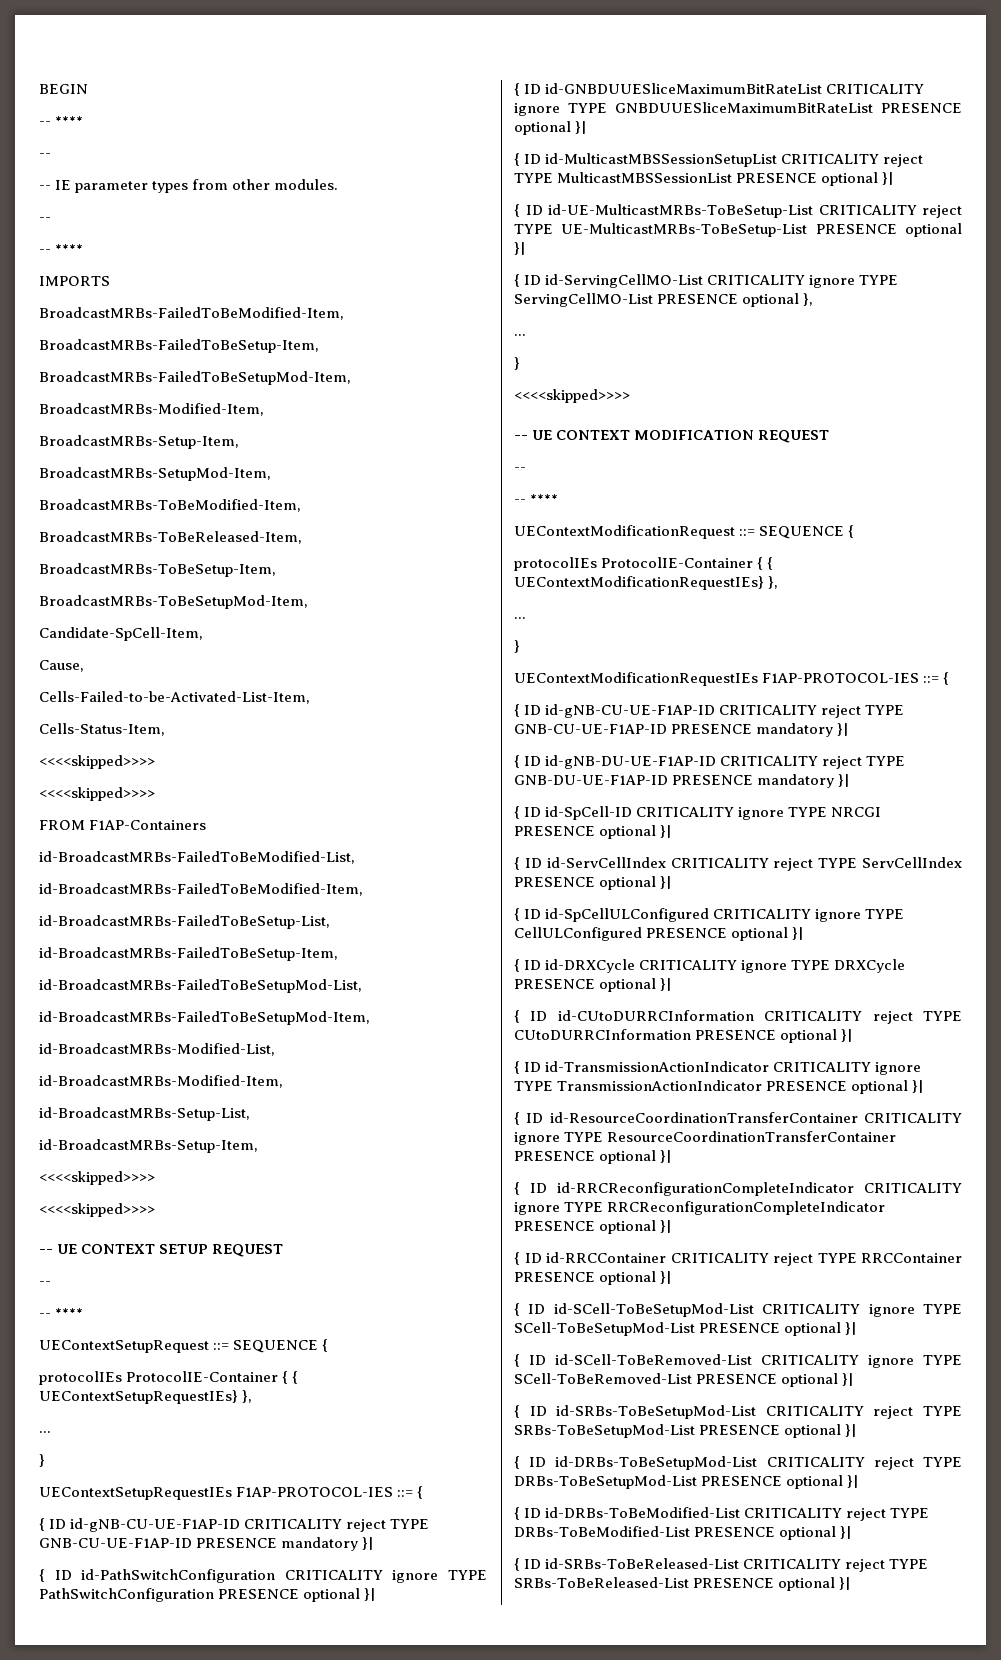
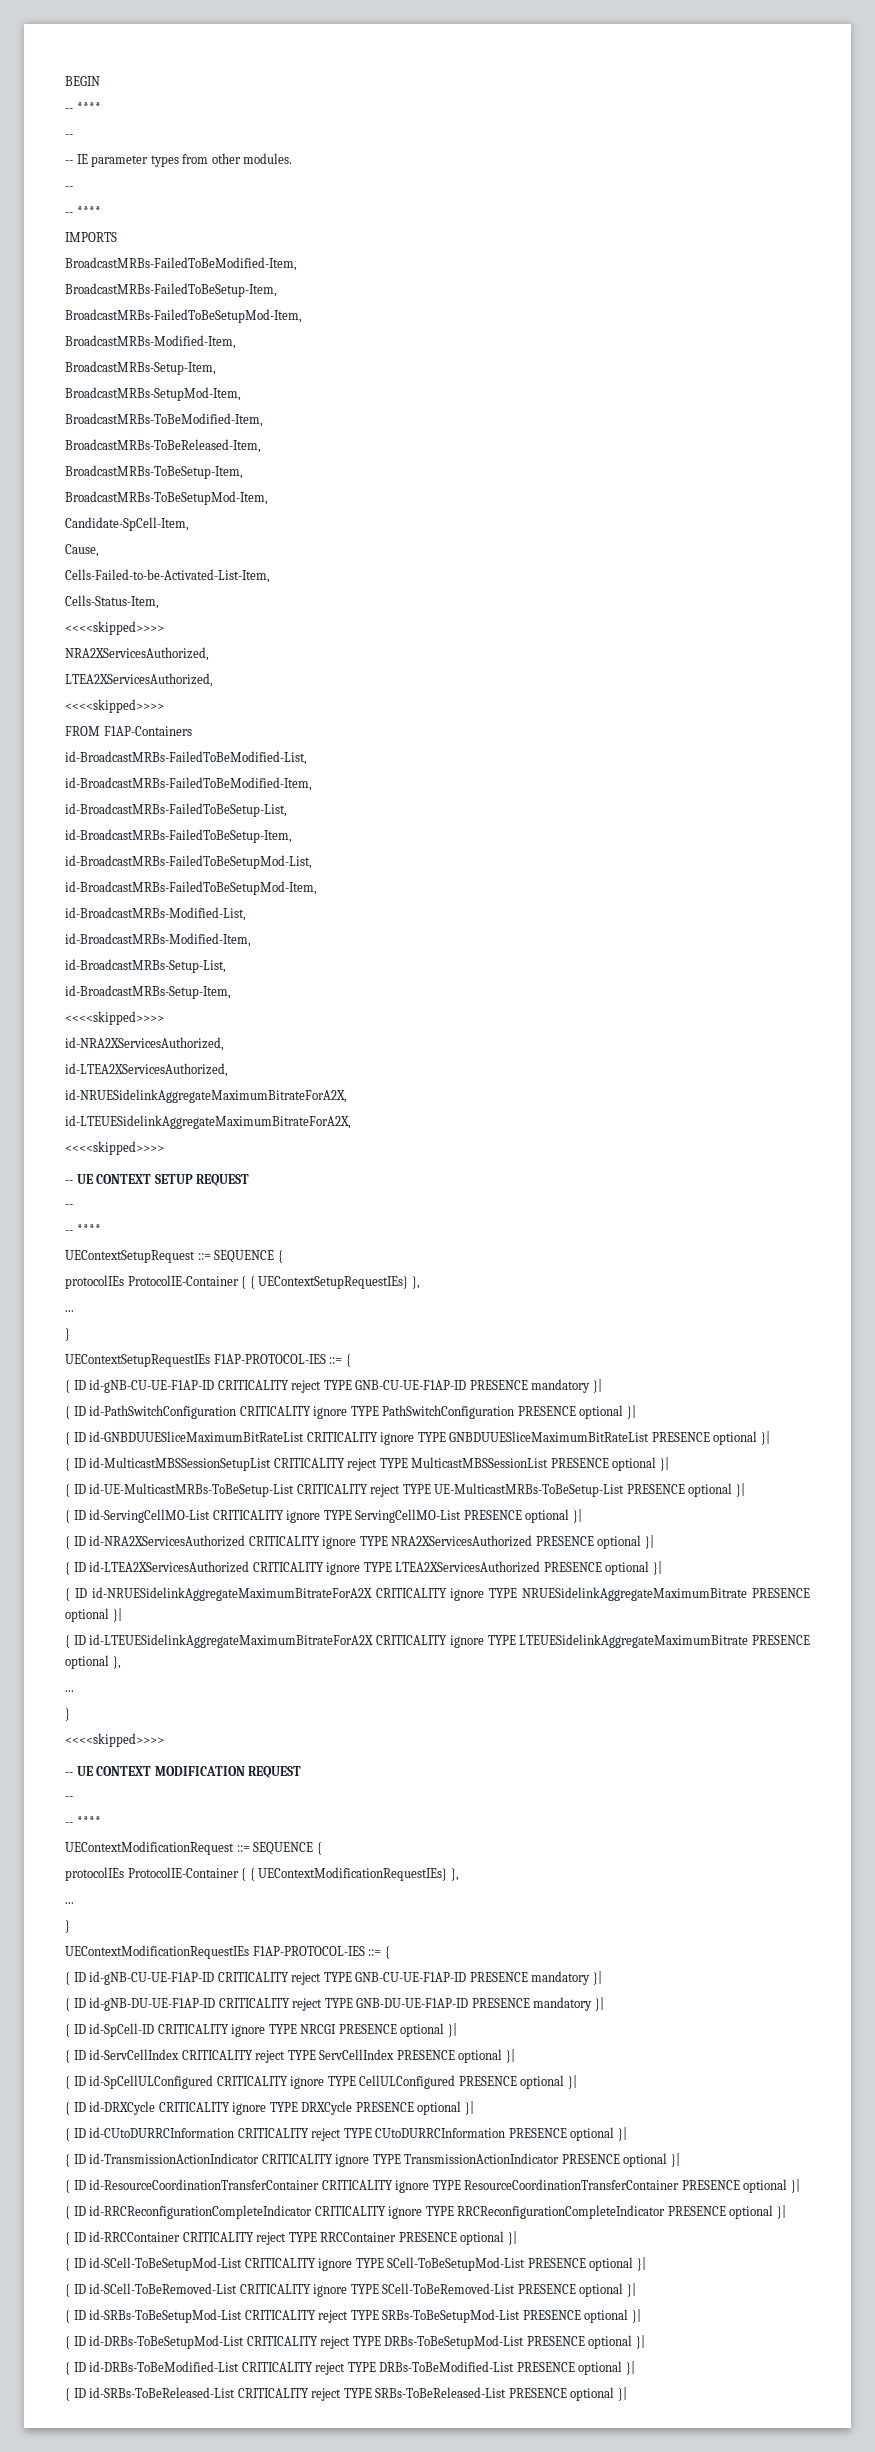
+ NRA2XServicesAuthorized,
+ LTEA2XServicesAuthorized,
+ id-NRA2XServicesAuthorized,
+ id-LTEA2XServicesAuthorized,
+ id-NRUESidelinkAggregateMaximumBitrateForA2X,
+ id-LTEUESidelinkAggregateMaximumBitrateForA2X,
- { ID id-ServingCellMO-List CRITICALITY ignore TYPE ServingCellMO-List PRESENCE optional },
+ { ID id-ServingCellMO-List CRITICALITY ignore TYPE ServingCellMO-List PRESENCE optional }|
+ { ID id-NRA2XServicesAuthorized CRITICALITY ignore TYPE NRA2XServicesAuthorized PRESENCE optional }|
+ { ID id-LTEA2XServicesAuthorized CRITICALITY ignore TYPE LTEA2XServicesAuthorized PRESENCE optional }|
+ { ID id-NRUESidelinkAggregateMaximumBitrateForA2X CRITICALITY ignore TYPE NRUESidelinkAggregateMaximumBitrate PRESENCE optional }|
+ { ID id-LTEUESidelinkAggregateMaximumBitrateForA2X CRITICALITY ignore TYPE LTEUESidelinkAggregateMaximumBitrate PRESENCE optional },

